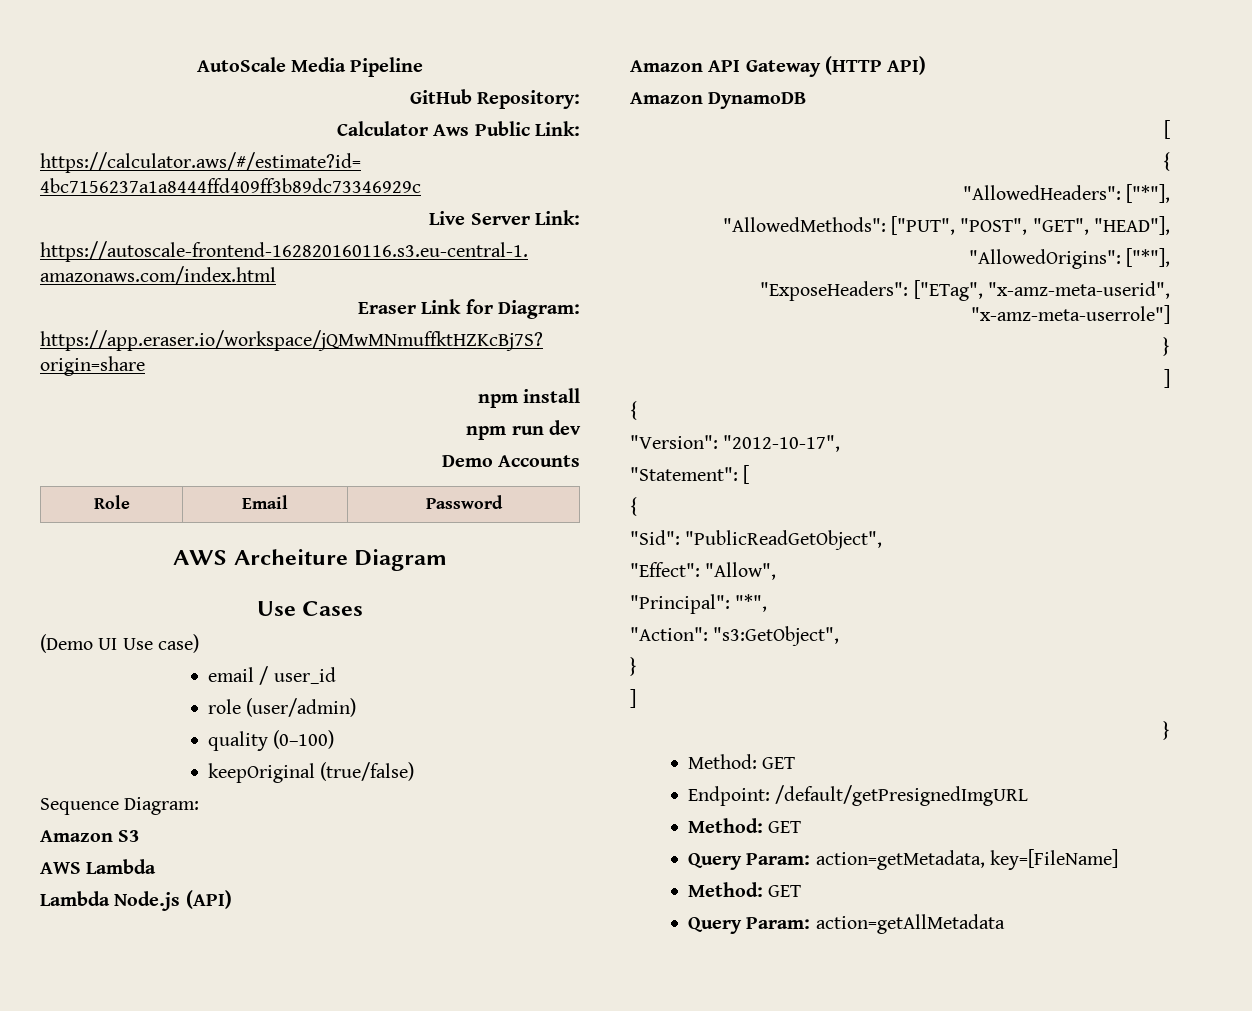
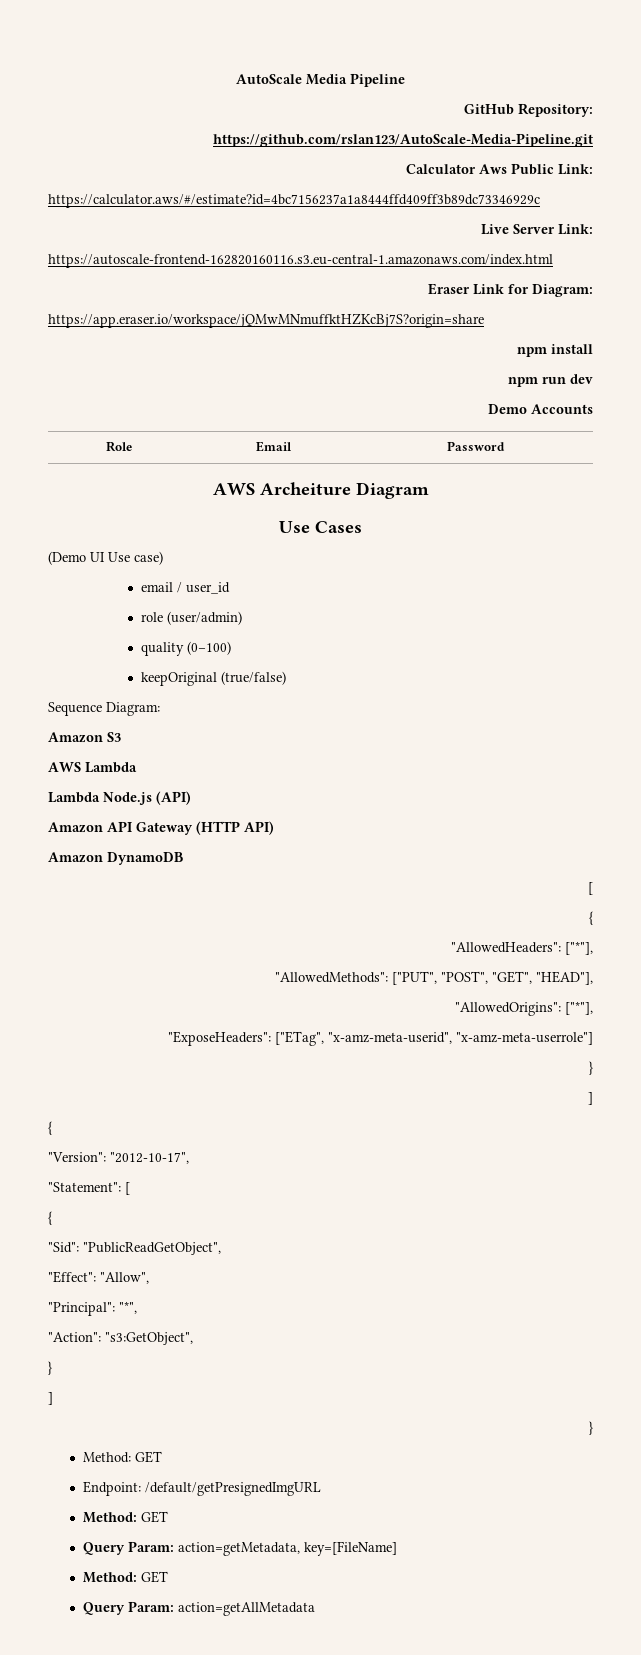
+ https://github.com/rslan123/AutoScale-Media-Pipeline.git

